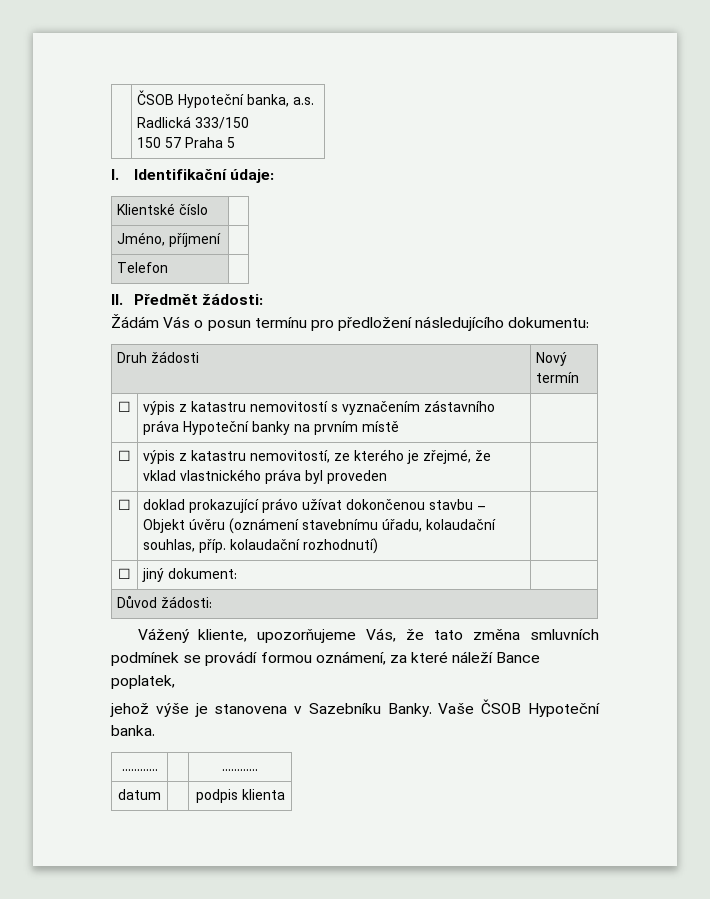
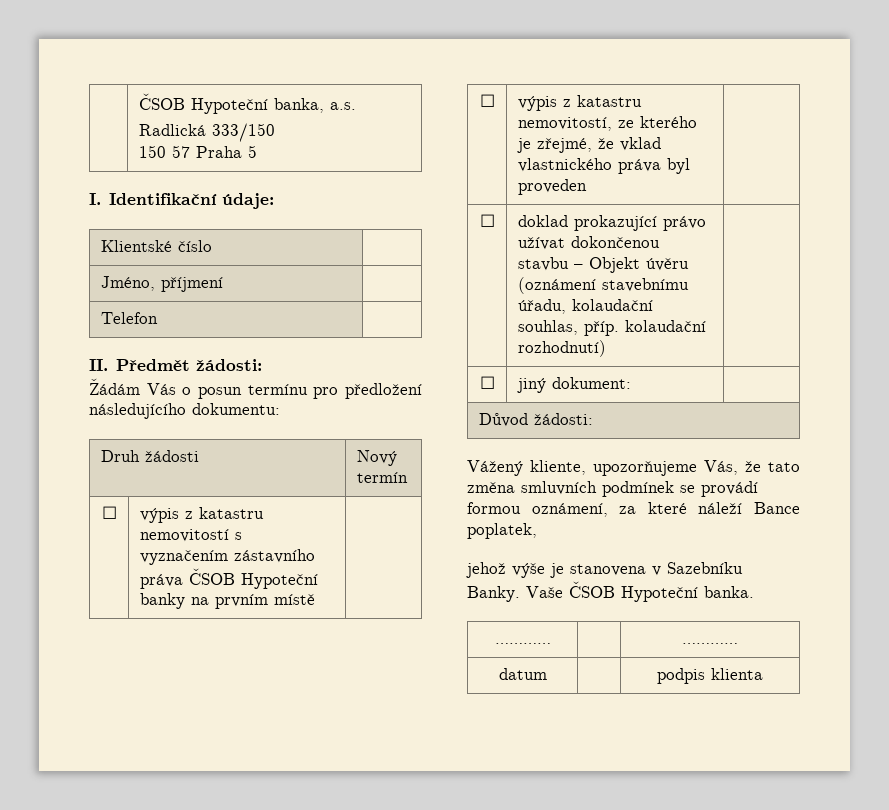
- ☐ | výpis z katastru nemovitostí s vyznačením zástavního práva Hypoteční banky na prvním místě |
+ ☐ | výpis z katastru nemovitostí s vyznačením zástavního práva ČSOB Hypoteční banky na prvním místě |

